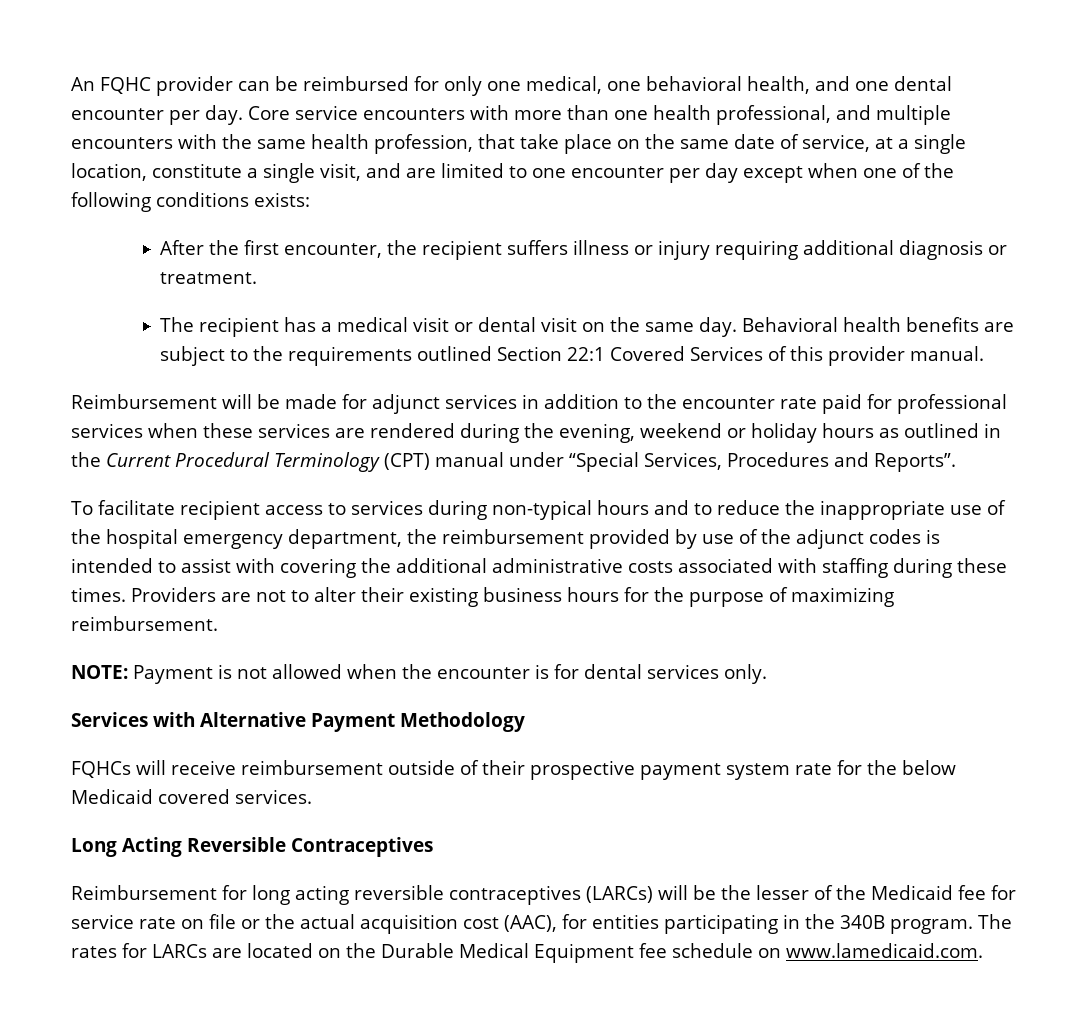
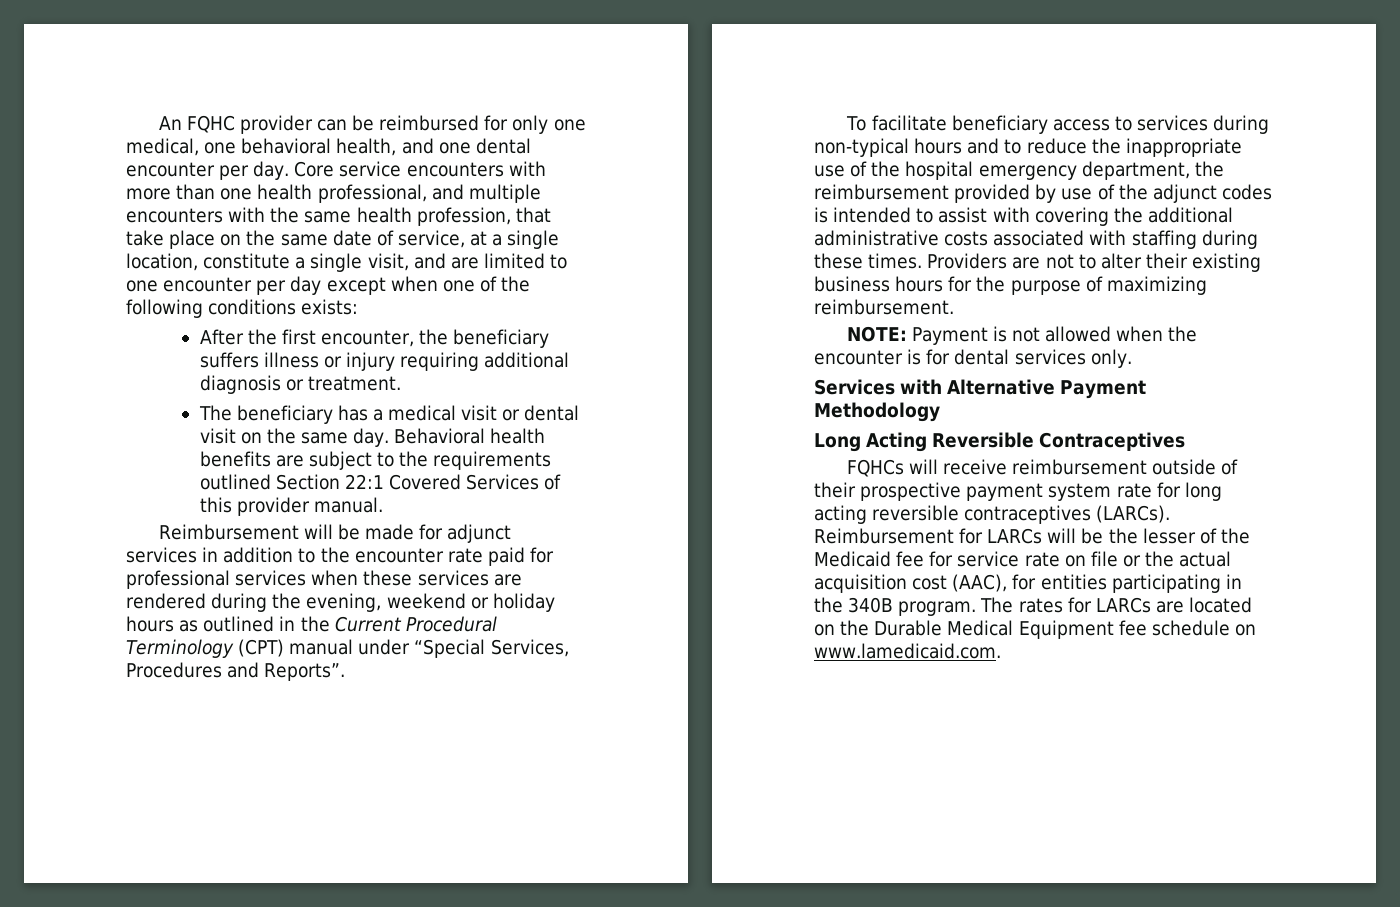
- After the first encounter, the recipient suffers illness or injury requiring additional diagnosis or treatment.
+ After the first encounter, the beneficiary suffers illness or injury requiring additional diagnosis or treatment.
- The recipient has a medical visit or dental visit on the same day.
+ The beneficiary has a medical visit or dental visit on the same day.
- To facilitate recipient access to services during non-typical hours and to reduce the inappropriate use of the hospital emergency department, the reimbursement provided by use of the adjunct codes is intended to assist with covering the additional administrative costs associated with staffing during these times.
+ To facilitate beneficiary access to services during non-typical hours and to reduce the inappropriate use of the hospital emergency department, the reimbursement provided by use of the adjunct codes is intended to assist with covering the additional administrative costs associated with staffing during these times.
+ Long Acting Reversible Contraceptives
- FQHCs will receive reimbursement outside of their prospective payment system rate for the below Medicaid covered services.
- Long Acting Reversible Contraceptives
- Reimbursement for long acting reversible contraceptives (LARCs) will be the lesser of the Medicaid fee for service rate on file or the actual acquisition cost (AAC), for entities participating in the 340B program.
+ FQHCs will receive reimbursement outside of their prospective payment system rate for long acting reversible contraceptives (LARCs). Reimbursement for LARCs will be the lesser of the Medicaid fee for service rate on file or the actual acquisition cost (AAC), for entities participating in the 340B program.

